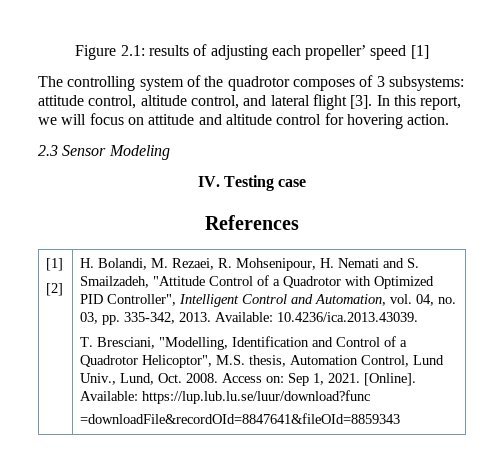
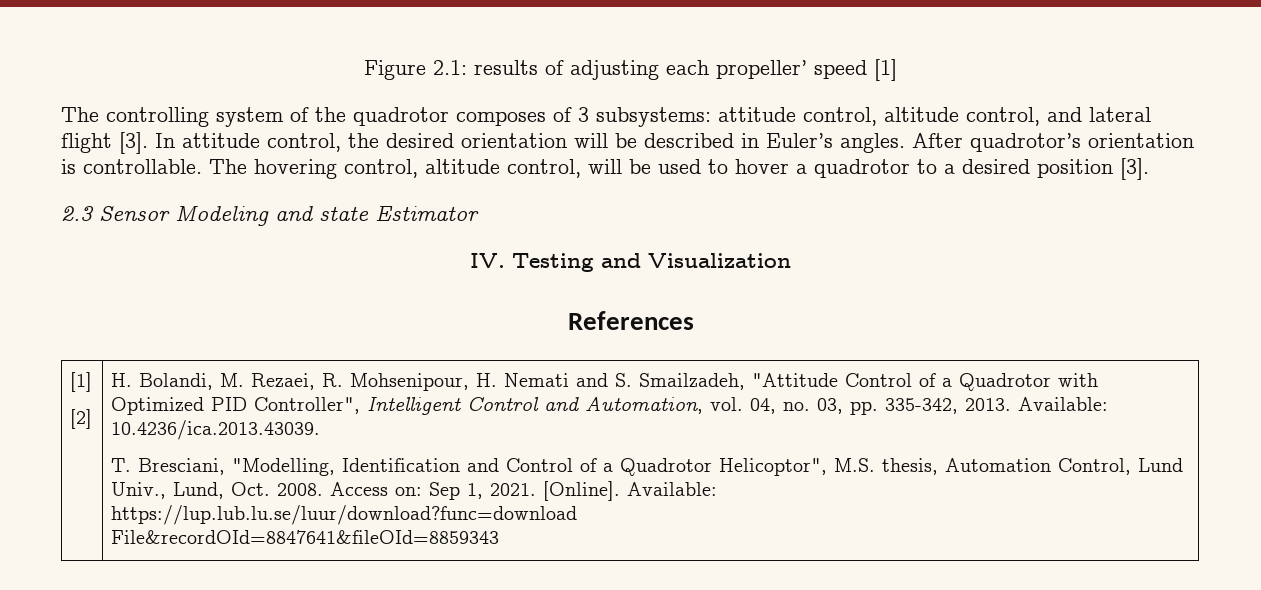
- In this report, we will focus on attitude and altitude control for hovering action.
+ In attitude control, the desired orientation will be described in Euler’s angles. After quadrotor’s orientation is controllable. The hovering control, altitude control, will be used to hover a quadrotor to a desired position [3].
- 2.3 Sensor Modeling
+ 2.3 Sensor Modeling and state Estimator
- IV. Testing case
+ IV. Testing and Visualization
- Available: https://lup.lub.lu.se/luur/download?func
- =downloadFile&recordOId=8847641&fileOId=8859343
+ Available: https://lup.lub.lu.se/luur/download?func=download
+ File&recordOId=8847641&fileOId=8859343

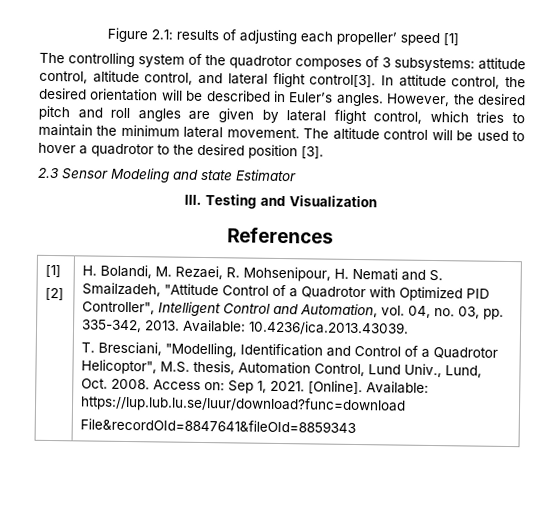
- The controlling system of the quadrotor composes of 3 subsystems: attitude control, altitude control, and lateral flight [3].
+ The controlling system of the quadrotor composes of 3 subsystems: attitude control, altitude control, and lateral flight control[3].
- After quadrotor’s orientation is controllable. The hovering control, altitude control, will be used to hover a quadrotor to a desired position [3].
+ However, the desired pitch and roll angles are given by lateral flight control, which tries to maintain the minimum lateral movement. The altitude control will be used to hover a quadrotor to the desired position [3].
- IV. Testing and Visualization
+ III. Testing and Visualization

